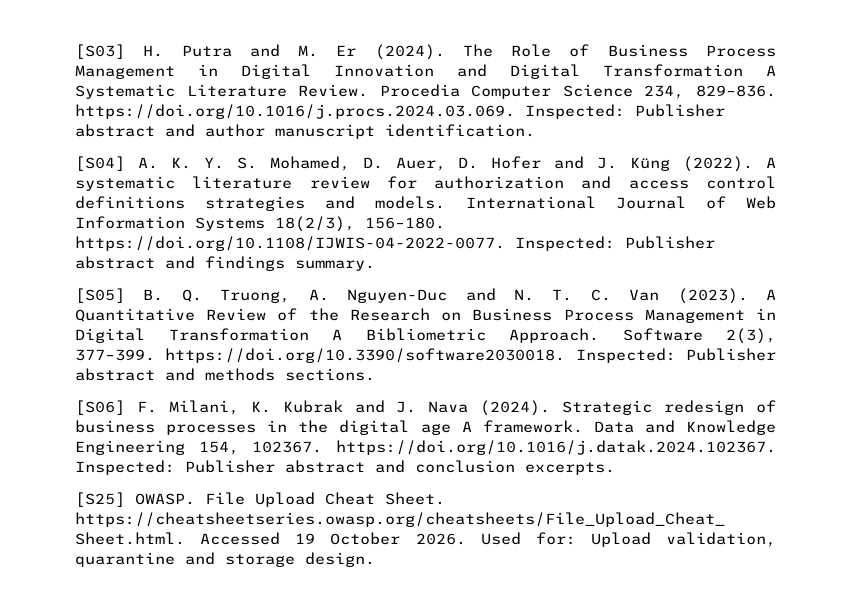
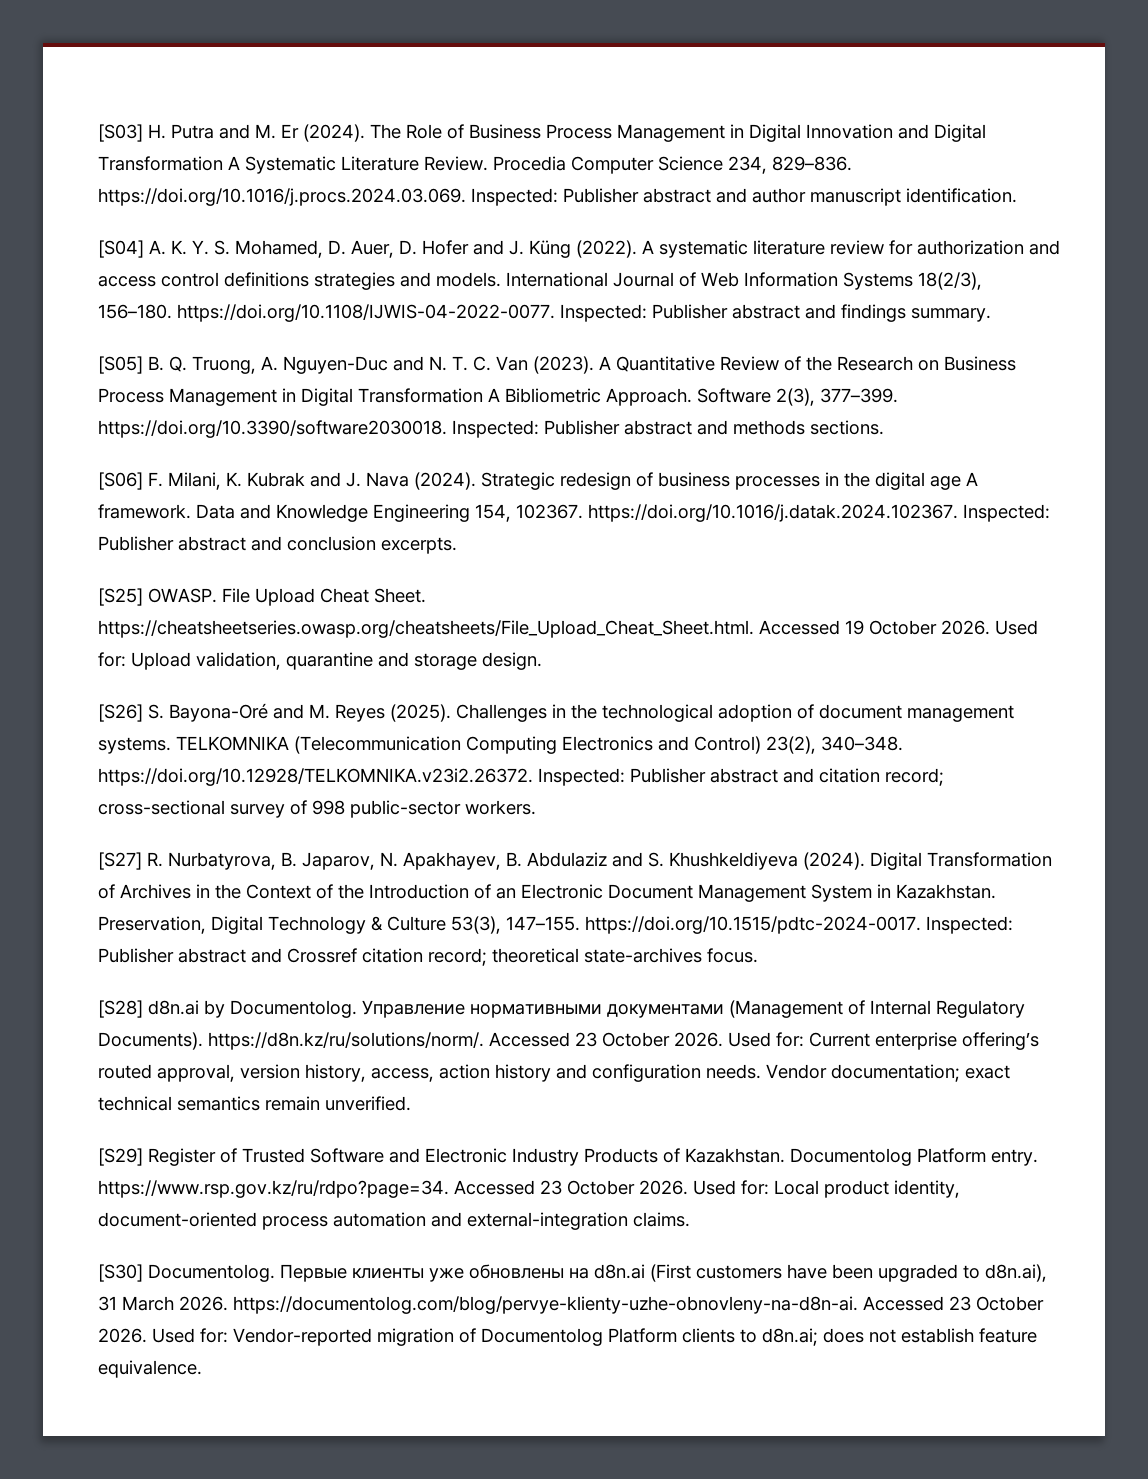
+ [S26] S. Bayona-Oré and M. Reyes (2025). Challenges in the technological adoption of document management systems. TELKOMNIKA (Telecommunication Computing Electronics and Control) 23(2), 340–348. https://doi.org/10.12928/TELKOMNIKA.v23i2.26372. Inspected: Publisher abstract and citation record; cross-sectional survey of 998 public-sector workers.
+ [S27] R. Nurbatyrova, B. Japarov, N. Apakhayev, B. Abdulaziz and S. Khushkeldiyeva (2024). Digital Transformation of Archives in the Context of the Introduction of an Electronic Document Management System in Kazakhstan. Preservation, Digital Technology & Culture 53(3), 147–155. https://doi.org/10.1515/pdtc-2024-0017. Inspected: Publisher abstract and Crossref citation record; theoretical state-archives focus.
+ [S28] d8n.ai by Documentolog. Управление нормативными документами (Management of Internal Regulatory Documents). https://d8n.kz/ru/solutions/norm/. Accessed 23 October 2026. Used for: Current enterprise offering’s routed approval, version history, access, action history and configuration needs. Vendor documentation; exact technical semantics remain unverified.
+ [S29] Register of Trusted Software and Electronic Industry Products of Kazakhstan. Documentolog Platform entry. https://www.rsp.gov.kz/ru/rdpo?page=34. Accessed 23 October 2026. Used for: Local product identity, document-oriented process automation and external-integration claims.
+ [S30] Documentolog. Первые клиенты уже обновлены на d8n.ai (First customers have been upgraded to d8n.ai), 31 March 2026. https://documentolog.com/blog/pervye-klienty-uzhe-obnovleny-na-d8n-ai. Accessed 23 October 2026. Used for: Vendor-reported migration of Documentolog Platform clients to d8n.ai; does not establish feature equivalence.

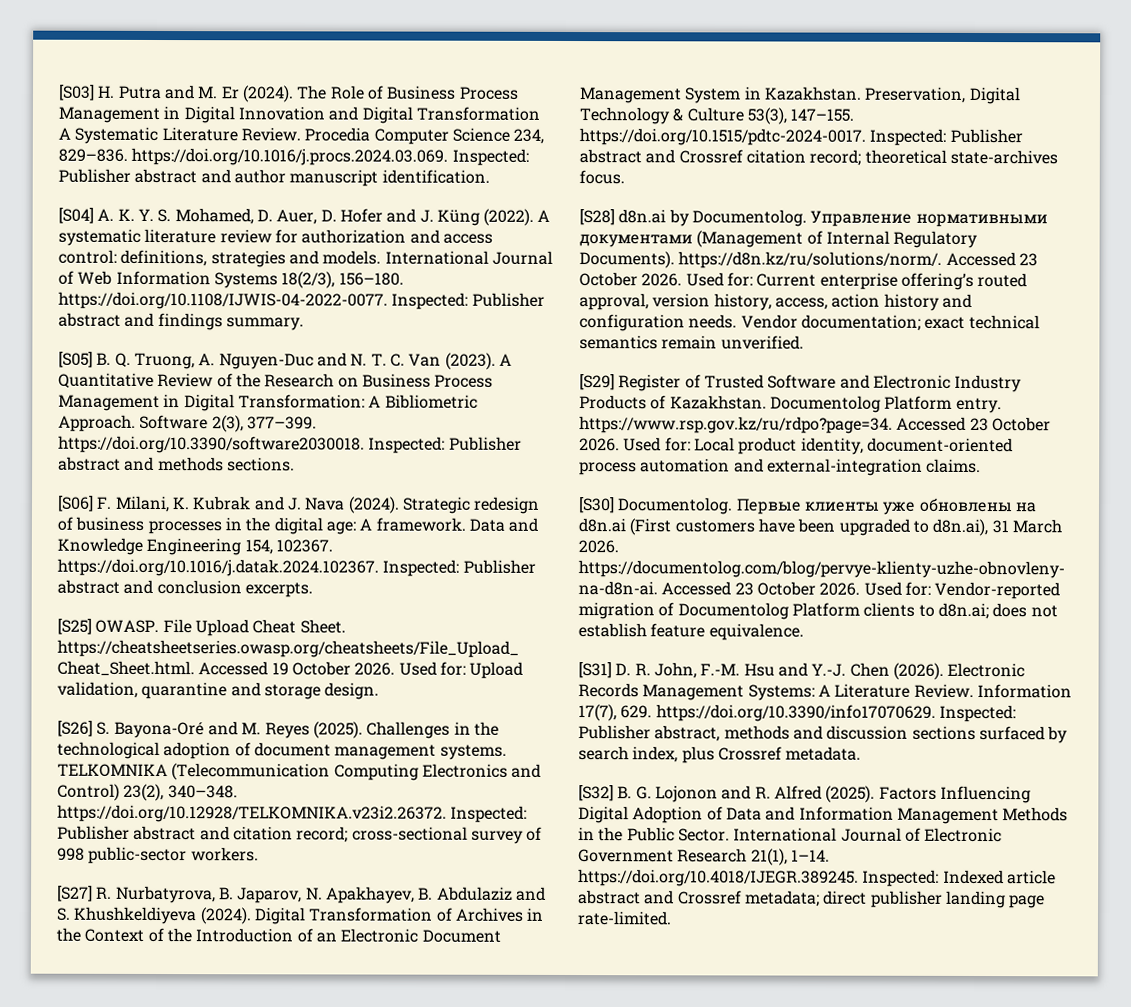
- A systematic literature review for authorization and access control definitions strategies and models.
+ A systematic literature review for authorization and access control: definitions, strategies and models.
- A Quantitative Review of the Research on Business Process Management in Digital Transformation A Bibliometric Approach.
+ A Quantitative Review of the Research on Business Process Management in Digital Transformation: A Bibliometric Approach.
- Strategic redesign of business processes in the digital age A framework.
+ Strategic redesign of business processes in the digital age: A framework.
+ [S31] D. R. John, F.-M. Hsu and Y.-J. Chen (2026). Electronic Records Management Systems: A Literature Review. Information 17(7), 629. https://doi.org/10.3390/info17070629. Inspected: Publisher abstract, methods and discussion sections surfaced by search index, plus Crossref metadata.
+ [S32] B. G. Lojonon and R. Alfred (2025). Factors Influencing Digital Adoption of Data and Information Management Methods in the Public Sector. International Journal of Electronic Government Research 21(1), 1–14. https://doi.org/10.4018/IJEGR.389245. Inspected: Indexed article abstract and Crossref metadata; direct publisher landing page rate-limited.

